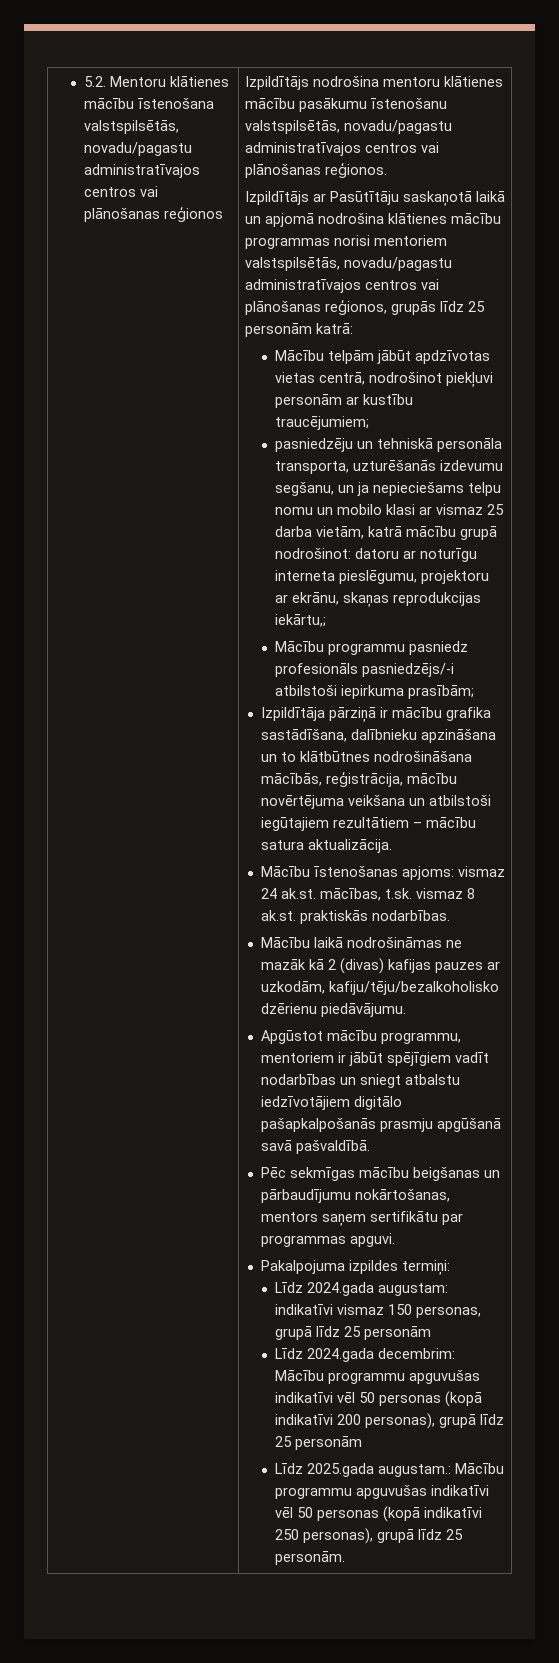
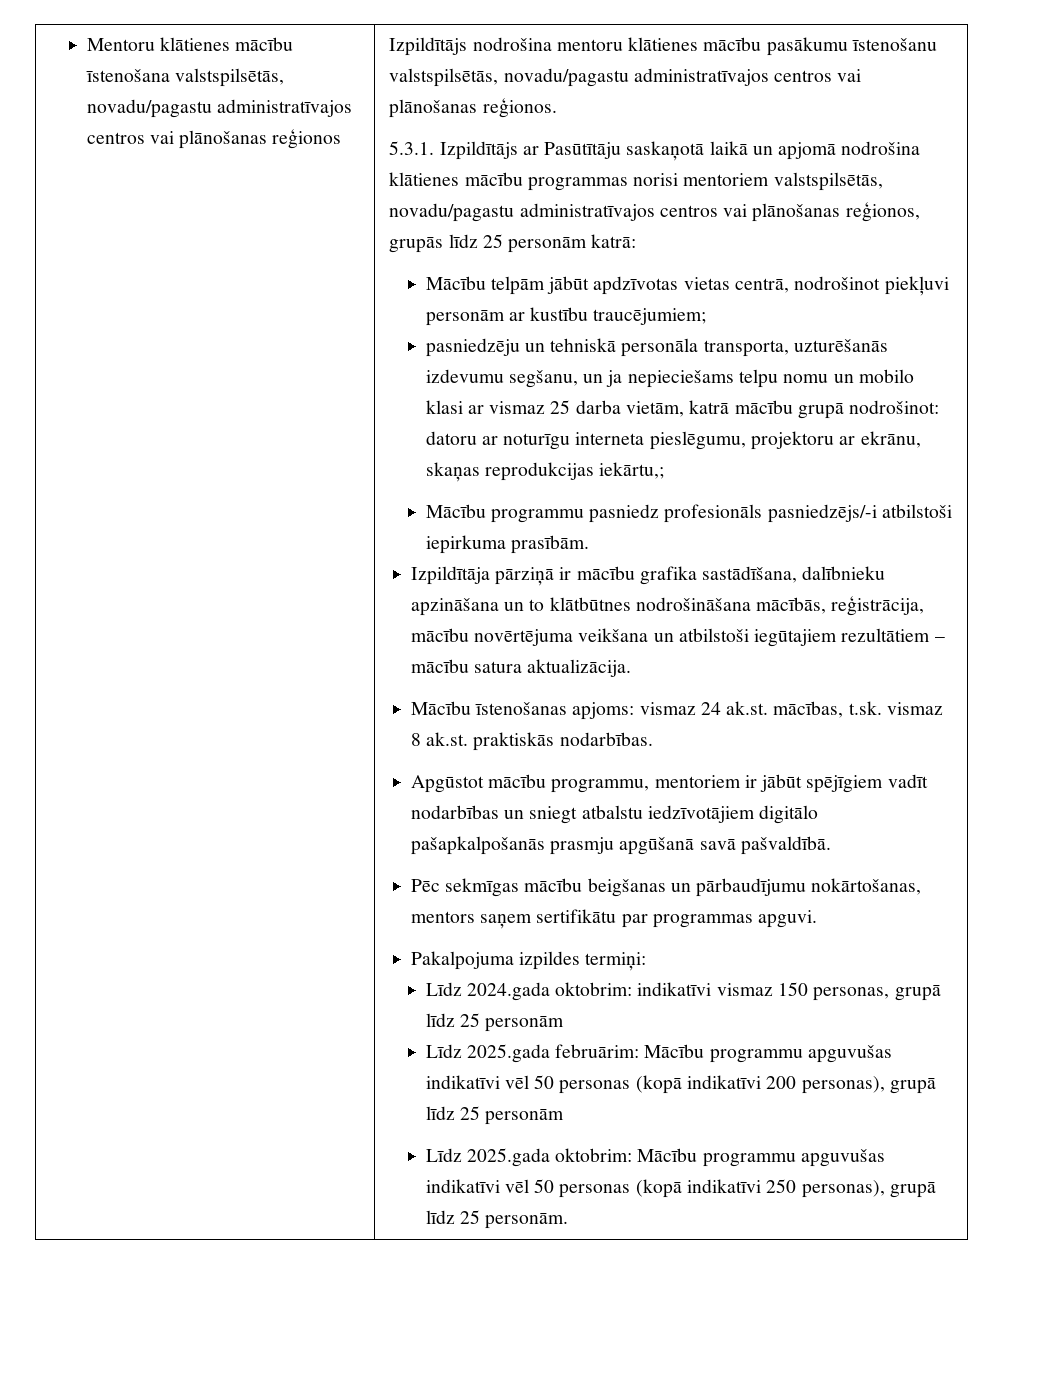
- 5.2. Mentoru klātienes mācību īstenošana valstspilsētās, novadu/pagastu administratīvajos centros vai plānošanas reģionos
+ Mentoru klātienes mācību īstenošana valstspilsētās, novadu/pagastu administratīvajos centros vai plānošanas reģionos
- Izpildītājs ar Pasūtītāju saskaņotā laikā un apjomā nodrošina klātienes mācību programmas norisi mentoriem valstspilsētās, novadu/pagastu administratīvajos centros vai plānošanas reģionos, grupās līdz 25 personām katrā:
+ 5.3.1. Izpildītājs ar Pasūtītāju saskaņotā laikā un apjomā nodrošina klātienes mācību programmas norisi mentoriem valstspilsētās, novadu/pagastu administratīvajos centros vai plānošanas reģionos, grupās līdz 25 personām katrā:
- Mācību programmu pasniedz profesionāls pasniedzējs/-i atbilstoši iepirkuma prasībām;
+ Mācību programmu pasniedz profesionāls pasniedzējs/-i atbilstoši iepirkuma prasībām.
- Mācību laikā nodrošināmas ne mazāk kā 2 (divas) kafijas pauzes ar uzkodām, kafiju/tēju/bezalkoholisko dzērienu piedāvājumu.
- Līdz 2024.gada augustam: indikatīvi vismaz 150 personas, grupā līdz 25 personām
+ Līdz 2024.gada oktobrim: indikatīvi vismaz 150 personas, grupā līdz 25 personām
- Līdz 2024.gada decembrim: Mācību programmu apguvušas indikatīvi vēl 50 personas (kopā indikatīvi 200 personas), grupā līdz 25 personām
+ Līdz 2025.gada februārim: Mācību programmu apguvušas indikatīvi vēl 50 personas (kopā indikatīvi 200 personas), grupā līdz 25 personām
- Līdz 2025.gada augustam.: Mācību programmu apguvušas indikatīvi vēl 50 personas (kopā indikatīvi 250 personas), grupā līdz 25 personām.
+ Līdz 2025.gada oktobrim: Mācību programmu apguvušas indikatīvi vēl 50 personas (kopā indikatīvi 250 personas), grupā līdz 25 personām.

